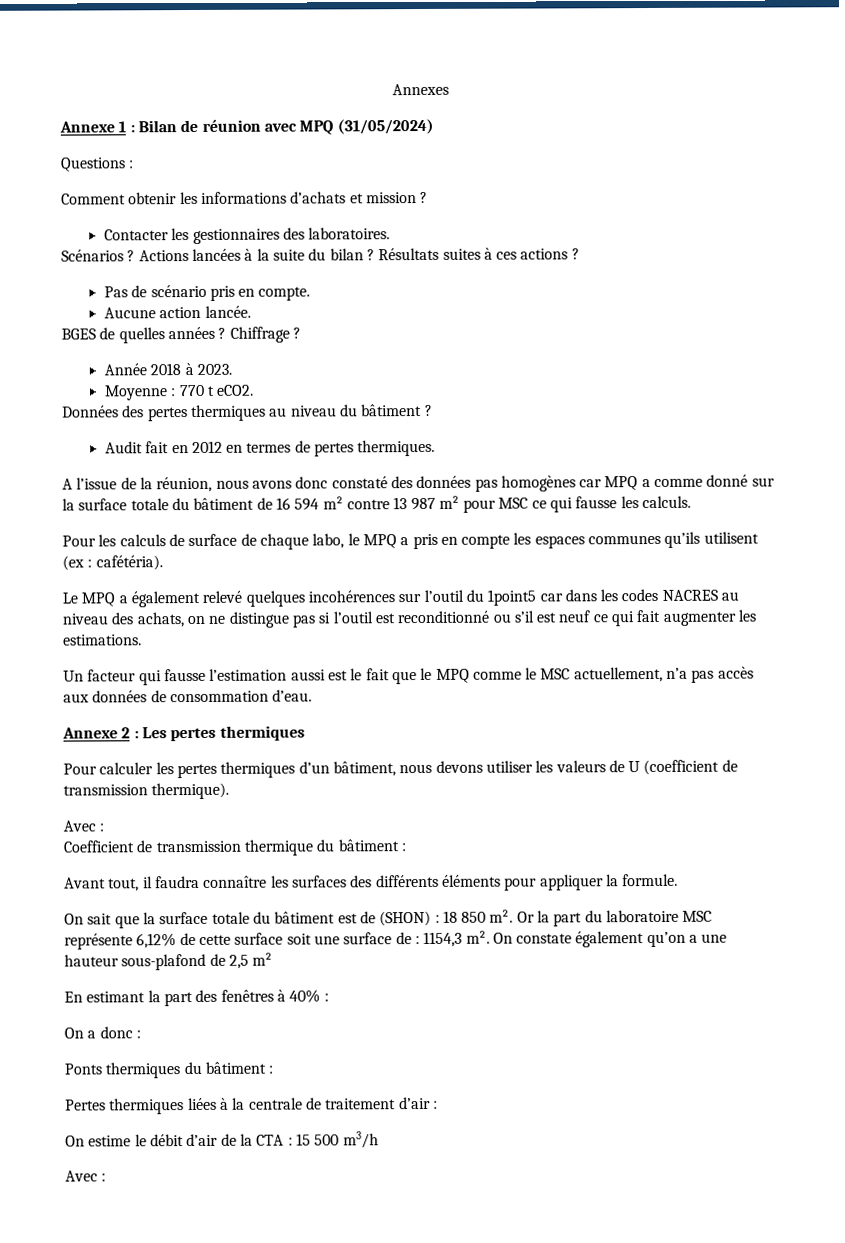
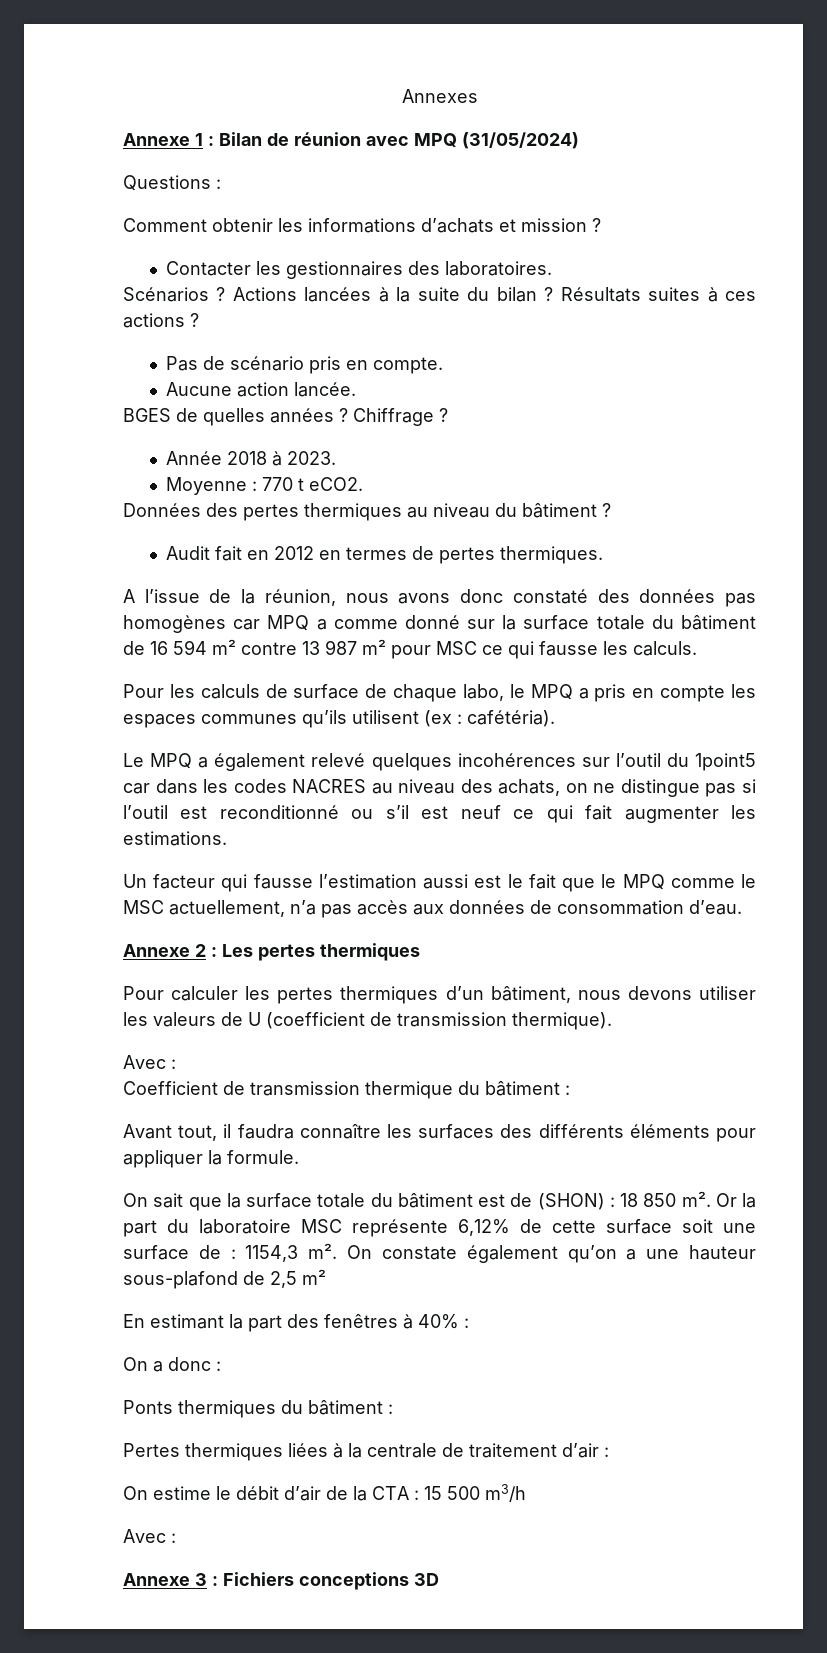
+ Annexe 3 : Fichiers conceptions 3D

